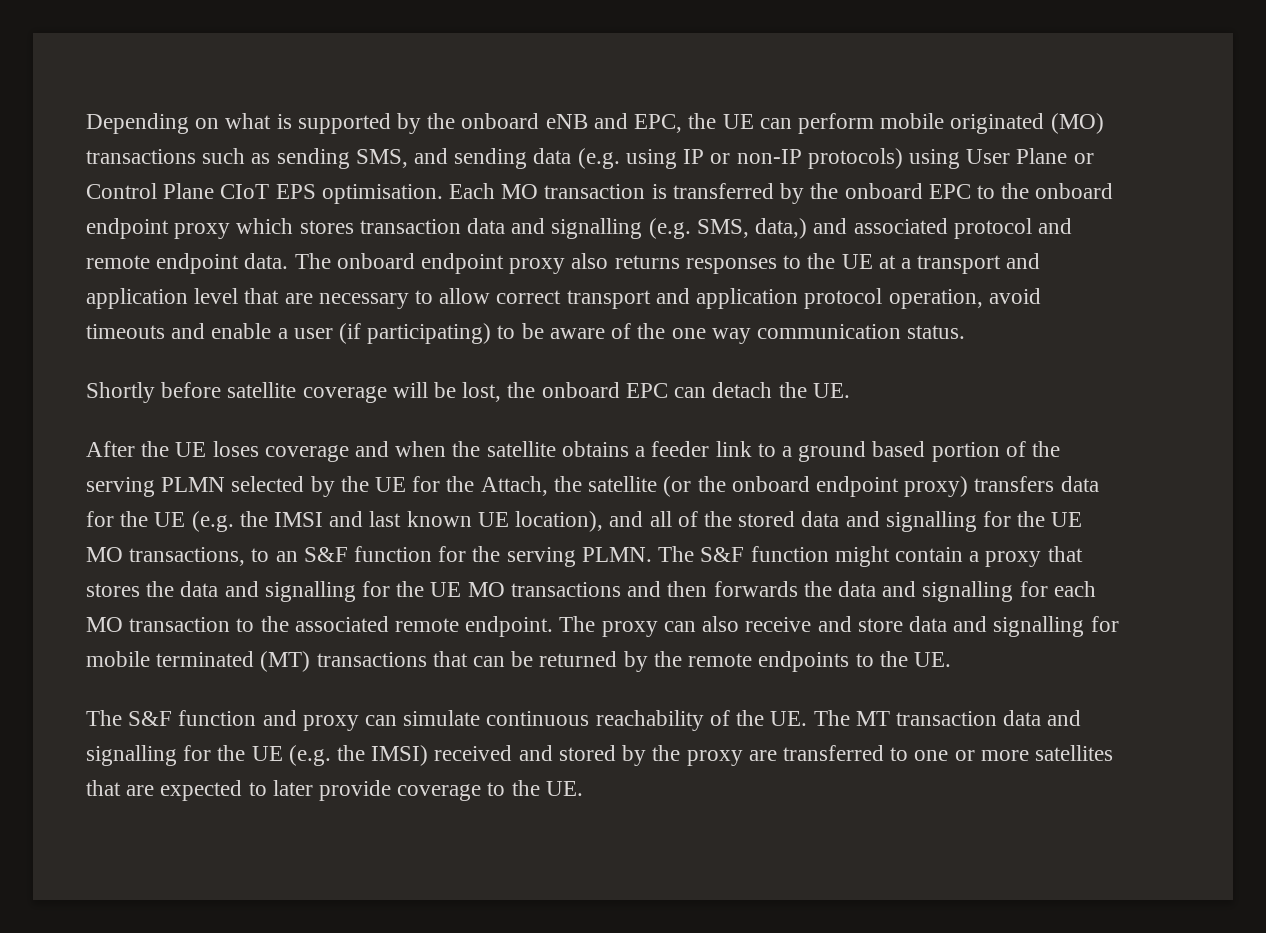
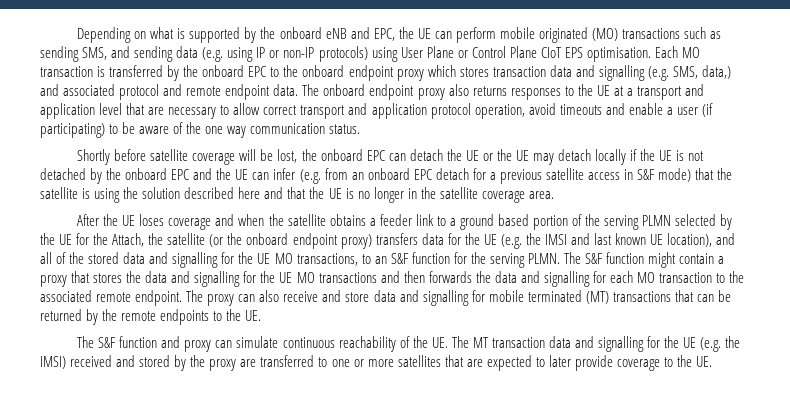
- Shortly before satellite coverage will be lost, the onboard EPC can detach the UE.
+ Shortly before satellite coverage will be lost, the onboard EPC can detach the UE or the UE may detach locally if the UE is not detached by the onboard EPC and the UE can infer (e.g. from an onboard EPC detach for a previous satellite access in S&F mode) that the satellite is using the solution described here and that the UE is no longer in the satellite coverage area.

